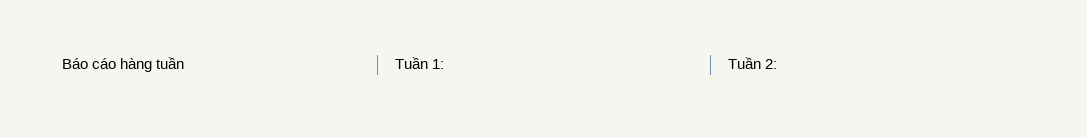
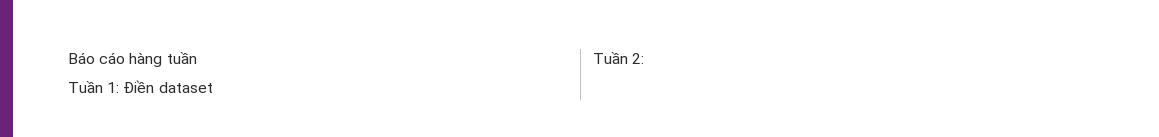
- Tuần 1:
+ Tuần 1: Điền dataset

